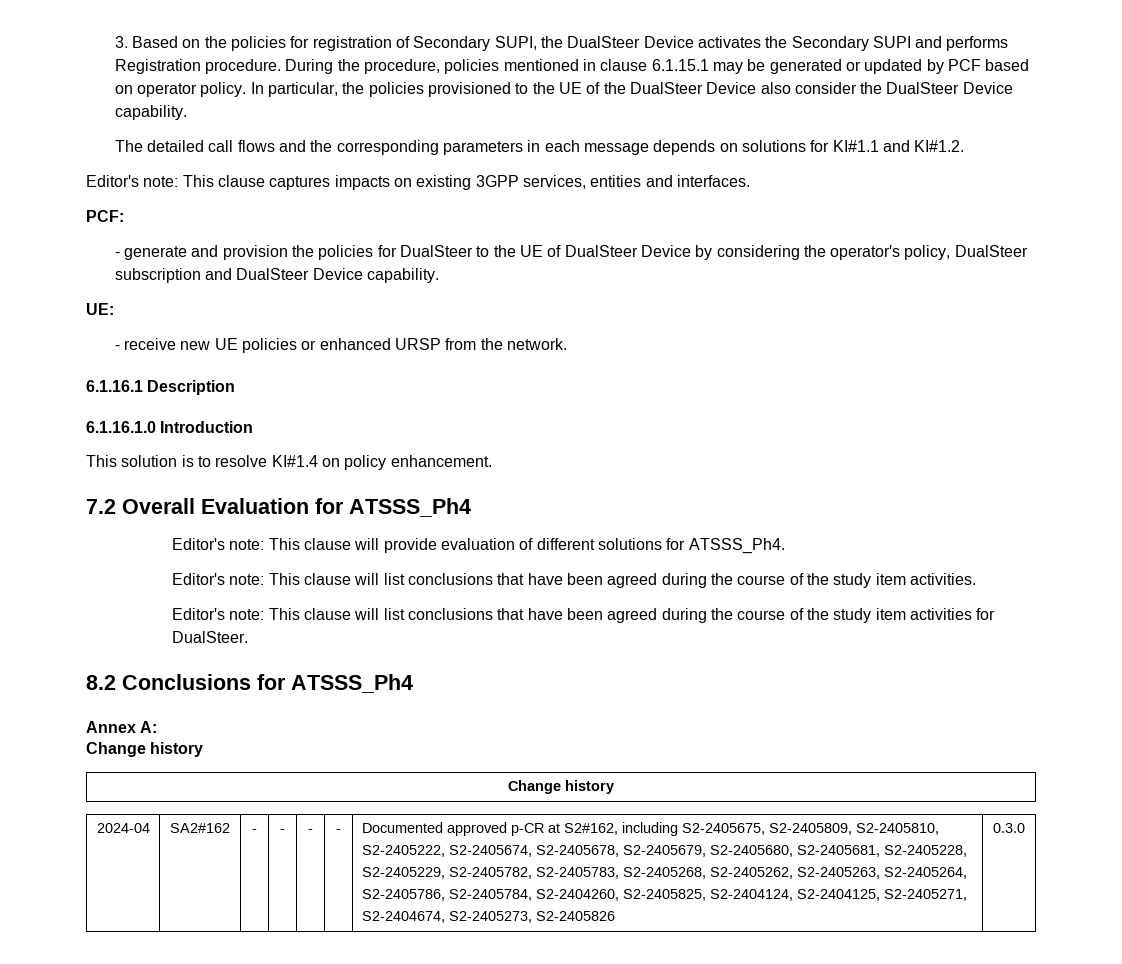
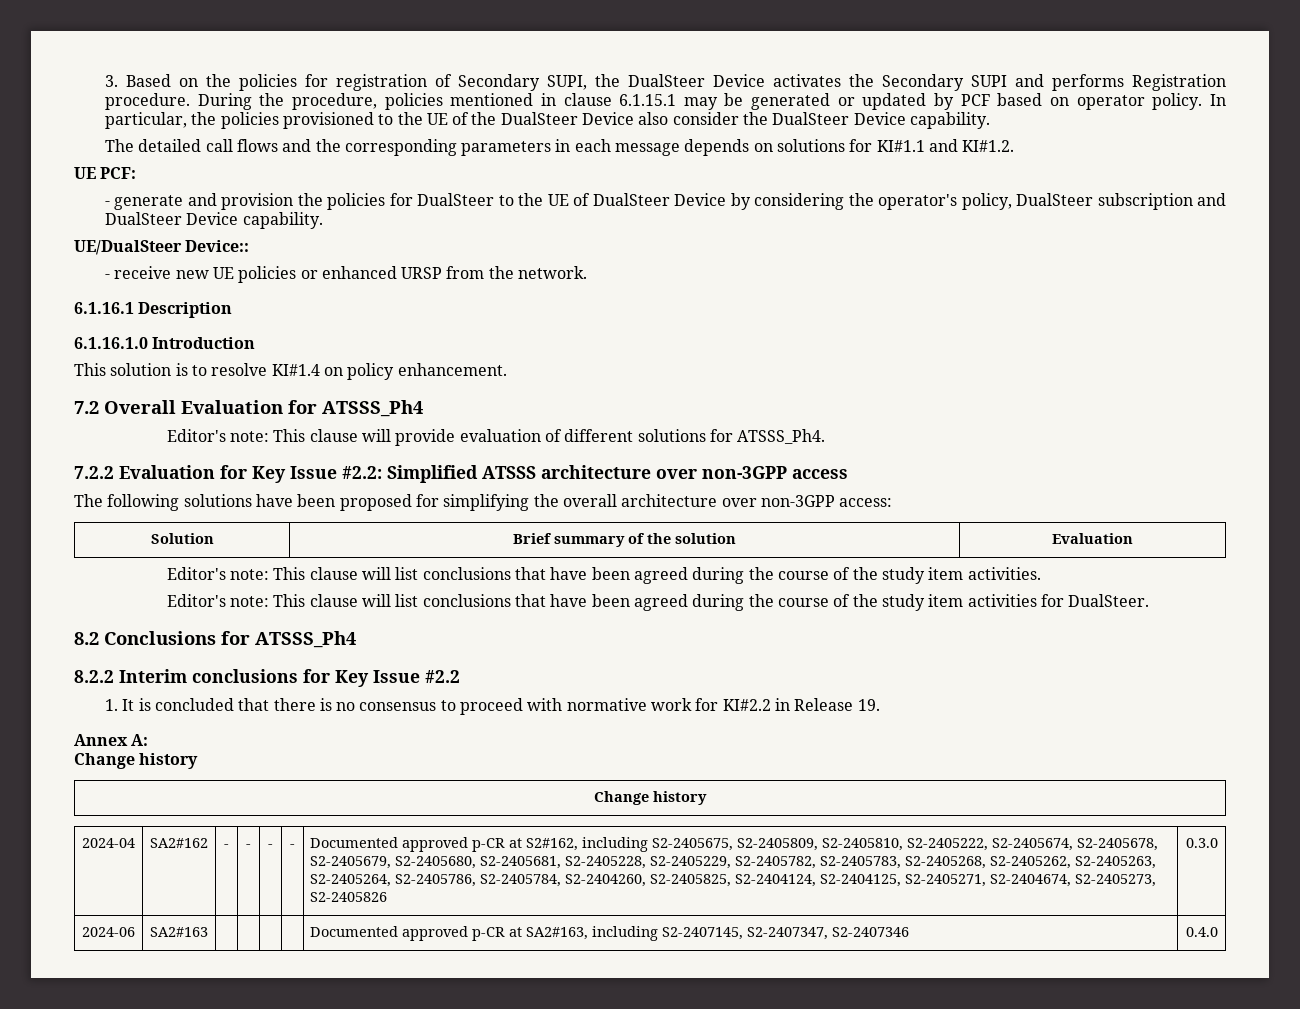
- Editor's note: This clause captures impacts on existing 3GPP services, entities and interfaces.
- PCF:
+ UE PCF:
- UE:
+ UE/DualSteer Device::
+ 7.2.2 Evaluation for Key Issue #2.2: Simplified ATSSS architecture over non-3GPP access
+ The following solutions have been proposed for simplifying the overall architecture over non-3GPP access:
+ Solution | Brief summary of the solution | Evaluation
+ 8.2.2 Interim conclusions for Key Issue #2.2
+ 1. It is concluded that there is no consensus to proceed with normative work for KI#2.2 in Release 19.
+ 2024-06 | SA2#163 | | | | | Documented approved p-CR at SA2#163, including S2-2407145, S2-2407347, S2-2407346 | 0.4.0

